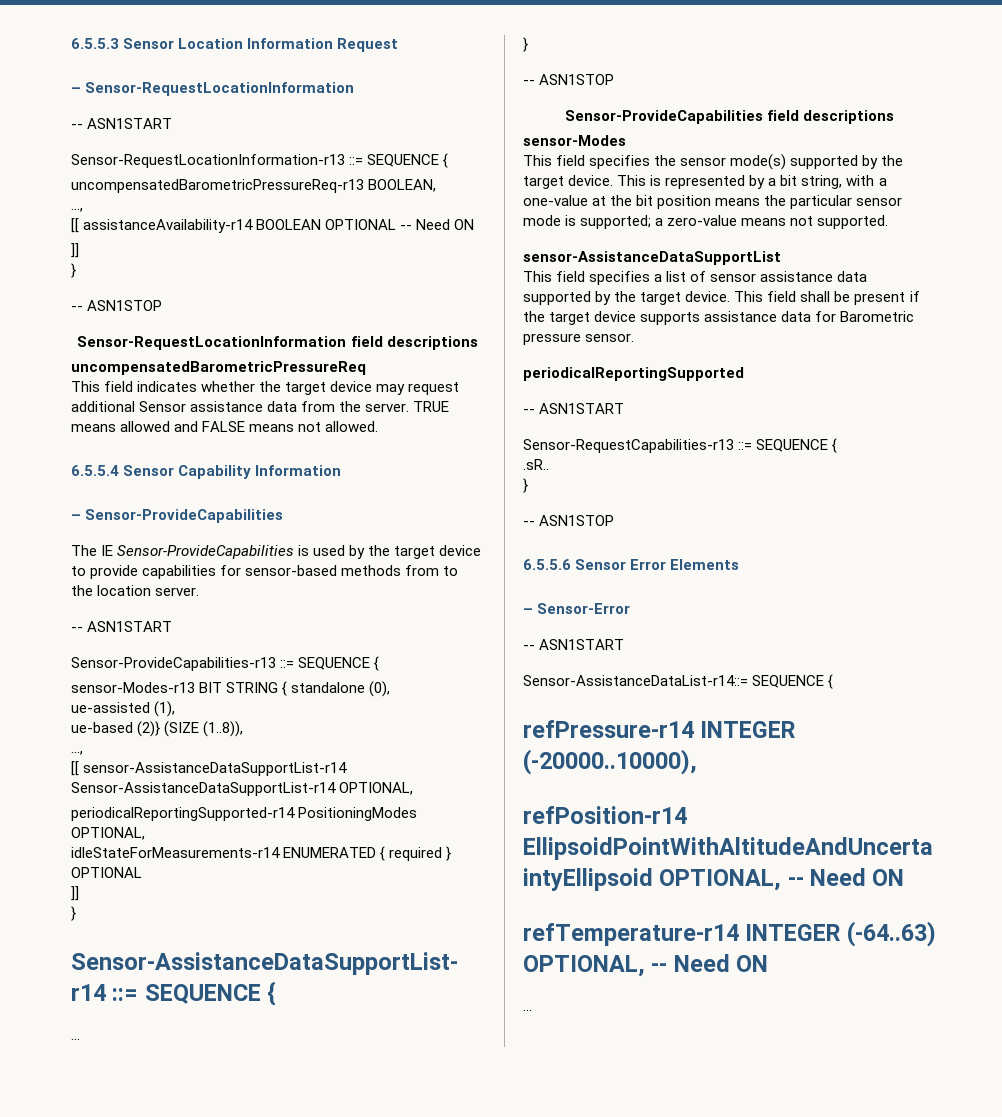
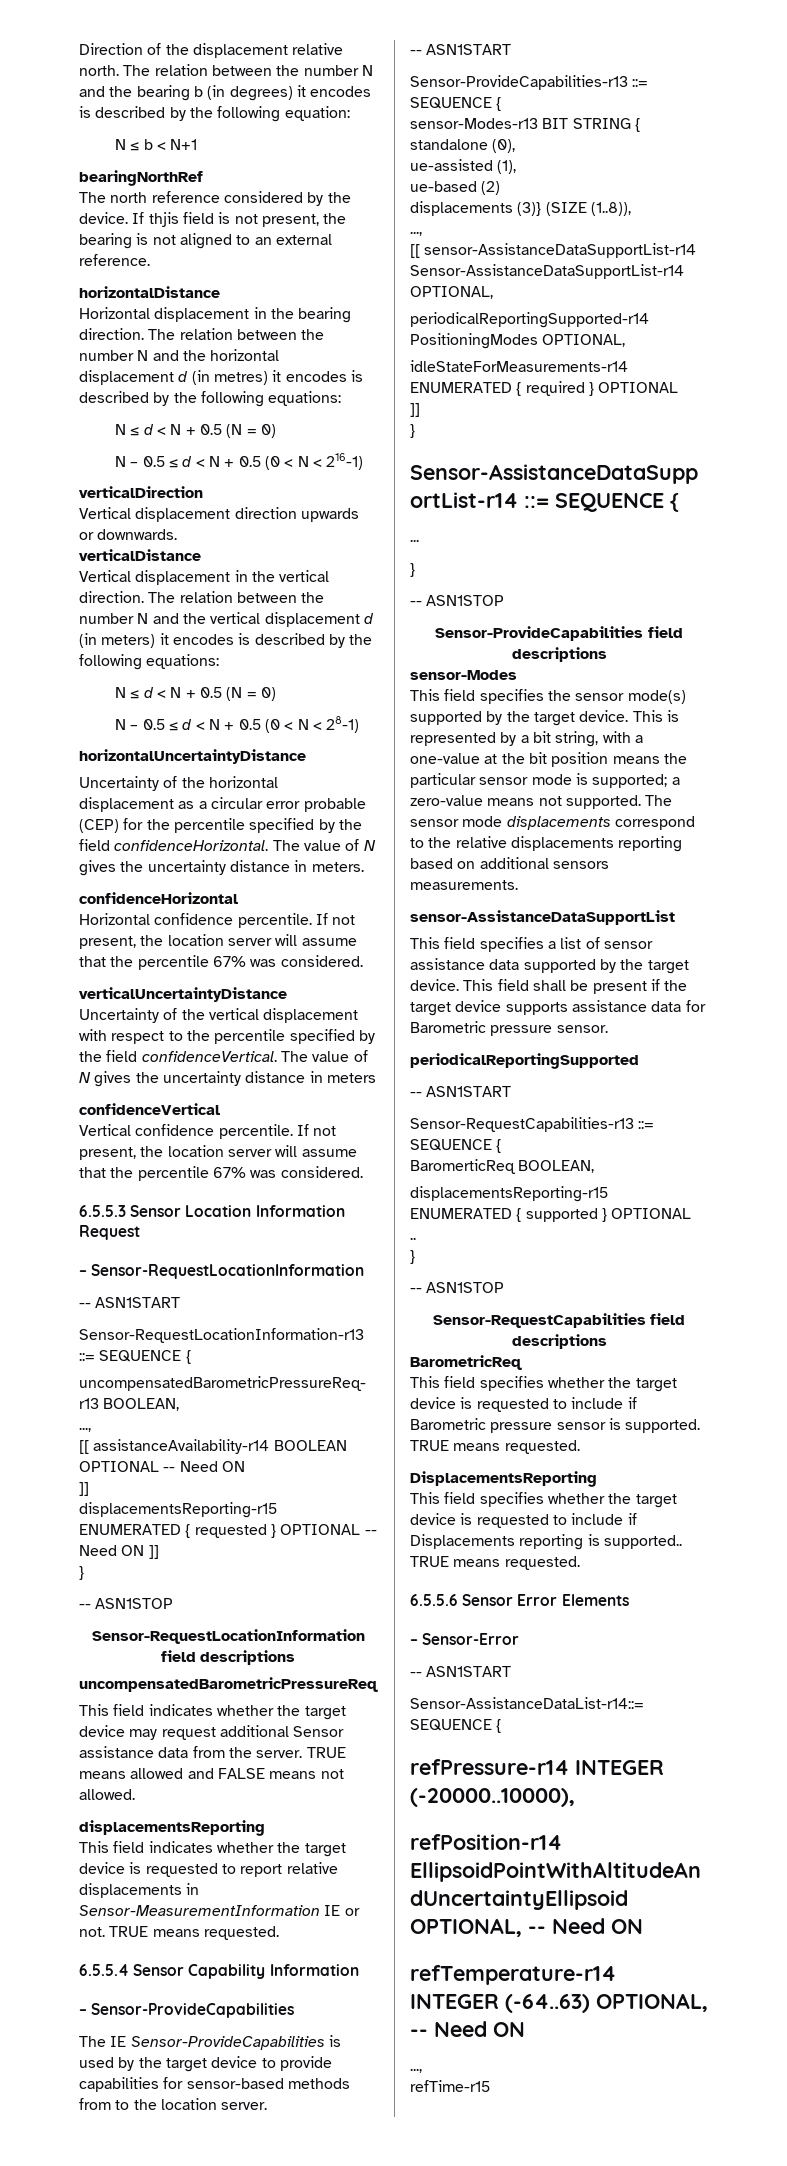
+ Direction of the displacement relative north. The relation between the number N and the bearing b (in degrees) it encodes is described by the following equation:
+ N ≤ b < N+1
+ bearingNorthRef
+ The north reference considered by the device. If thjis field is not present, the bearing is not aligned to an external reference.
+ horizontalDistance
+ Horizontal displacement in the bearing direction. The relation between the number N and the horizontal displacement d (in metres) it encodes is described by the following equations:
+ N ≤ d < N + 0.5 (N = 0)
+ N – 0.5 ≤ d < N + 0.5 (0 < N < 216-1)
+ verticalDirection
+ Vertical displacement direction upwards or downwards.
+ verticalDistance
+ Vertical displacement in the vertical direction. The relation between the number N and the vertical displacement d (in meters) it encodes is described by the following equations:
+ N ≤ d < N + 0.5 (N = 0)
+ N – 0.5 ≤ d < N + 0.5 (0 < N < 28-1)
+ horizontalUncertaintyDistance
+ Uncertainty of the horizontal displacement as a circular error probable (CEP) for the percentile specified by the field confidenceHorizontal. The value of N gives the uncertainty distance in meters.
+ confidenceHorizontal
+ Horizontal confidence percentile. If not present, the location server will assume that the percentile 67% was considered.
+ verticalUncertaintyDistance
+ Uncertainty of the vertical displacement with respect to the percentile specified by the field confidenceVertical. The value of N gives the uncertainty distance in meters
+ confidenceVertical
+ Vertical confidence percentile. If not present, the location server will assume that the percentile 67% was considered.
+ displacementsReporting-r15 ENUMERATED { requested } OPTIONAL -- Need ON ]]
+ displacementsReporting
+ This field indicates whether the target device is requested to report relative displacements in Sensor-MeasurementInformation IE or not. TRUE means requested.
- ue-based (2)} (SIZE (1..8)),
+ ue-based (2)
+ displacements (3)} (SIZE (1..8)),
+ The sensor mode displacements correspond to the relative displacements reporting based on additional sensors measurements.
- .sR..
+ BaromerticReq BOOLEAN,
+ displacementsReporting-r15 ENUMERATED { supported } OPTIONAL
+ ..
  }
  -- ASN1STOP
+ Sensor-RequestCapabilities field descriptions
+ BarometricReq
+ This field specifies whether the target device is requested to include if Barometric pressure sensor is supported. TRUE means requested.
+ DisplacementsReporting
+ This field specifies whether the target device is requested to include if Displacements reporting is supported.. TRUE means requested.
  refTemperature-r14 INTEGER (-64..63) OPTIONAL, -- Need ON
- ...
+ ...,
+ refTime-r15

